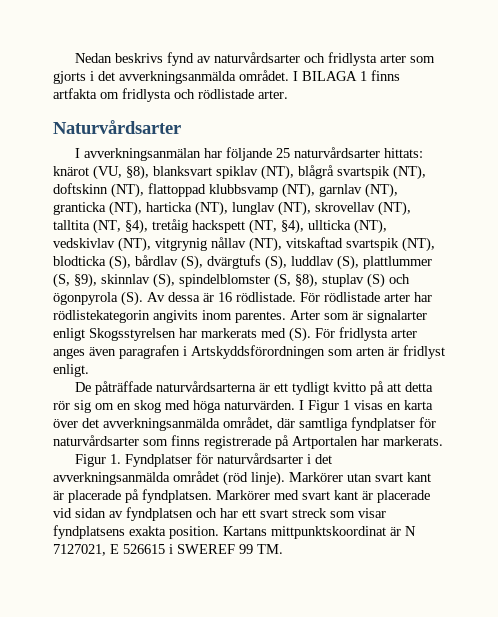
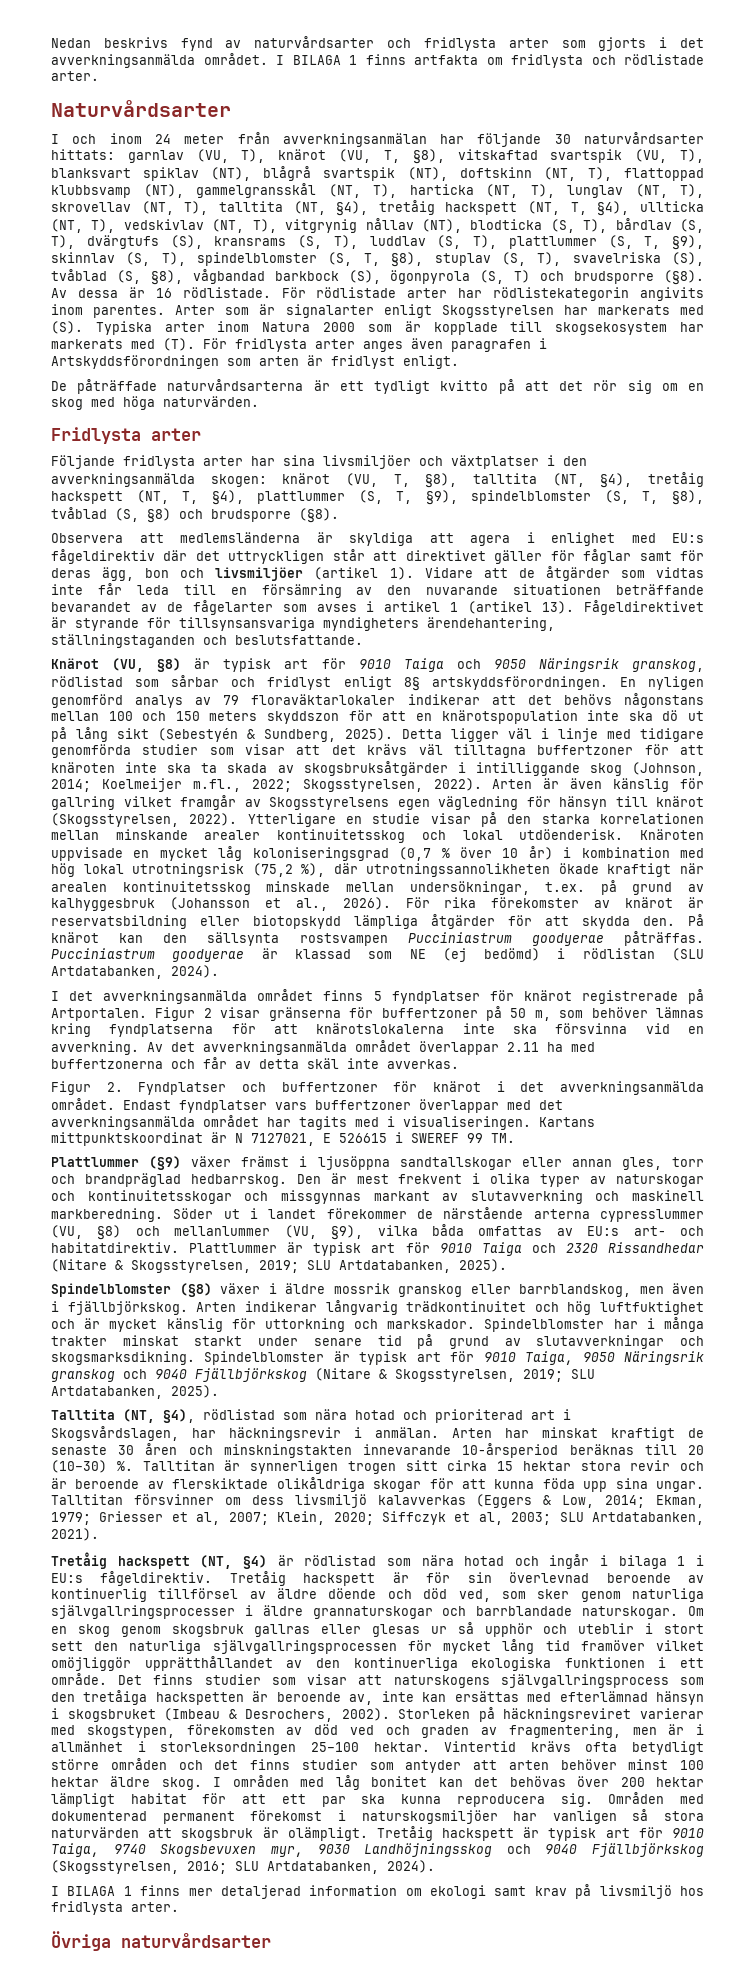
- I avverkningsanmälan har följande 25 naturvårdsarter hittats: knärot (VU, §8), blanksvart spiklav (NT), blågrå svartspik (NT), doftskinn (NT), flattoppad klubbsvamp (NT), garnlav (NT), granticka (NT), harticka (NT), lunglav (NT), skrovellav (NT), talltita (NT, §4), tretåig hackspett (NT, §4), ullticka (NT), vedskivlav (NT), vitgrynig nållav (NT), vitskaftad svartspik (NT), blodticka (S), bårdlav (S), dvärgtufs (S), luddlav (S), plattlummer (S, §9), skinnlav (S), spindelblomster (S, §8), stuplav (S) och ögonpyrola (S). Av dessa är 16 rödlistade.
+ I och inom 24 meter från avverkningsanmälan har följande 30 naturvårdsarter hittats: garnlav (VU, T), knärot (VU, T, §8), vitskaftad svartspik (VU, T), blanksvart spiklav (NT), blågrå svartspik (NT), doftskinn (NT, T), flattoppad klubbsvamp (NT), gammelgransskål (NT, T), harticka (NT, T), lunglav (NT, T), skrovellav (NT, T), talltita (NT, §4), tretåig hackspett (NT, T, §4), ullticka (NT, T), vedskivlav (NT, T), vitgrynig nållav (NT), blodticka (S, T), bårdlav (S, T), dvärgtufs (S), kransrams (S, T), luddlav (S, T), plattlummer (S, T, §9), skinnlav (S, T), spindelblomster (S, T, §8), stuplav (S, T), svavelriska (S), tvåblad (S, §8), vågbandad barkbock (S), ögonpyrola (S, T) och brudsporre (§8). Av dessa är 16 rödlistade.
- Arter som är signalarter enligt Skogsstyrelsen har markerats med (S). För fridlysta arter anges även paragrafen i Artskyddsförordningen som arten är fridlyst enligt.
+ Arter som är signalarter enligt Skogsstyrelsen har markerats med (S). Typiska arter inom Natura 2000 som är kopplade till skogsekosystem har markerats med (T). För fridlysta arter anges även paragrafen i Artskyddsförordningen som arten är fridlyst enligt.
- De påträffade naturvårdsarterna är ett tydligt kvitto på att detta rör sig om en skog med höga naturvärden. I Figur 1 visas en karta över det avverkningsanmälda området, där samtliga fyndplatser för naturvårdsarter som finns registrerade på Artportalen har markerats.
- Figur 1. Fyndplatser för naturvårdsarter i det avverkningsanmälda området (röd linje). Markörer utan svart kant är placerade på fyndplatsen. Markörer med svart kant är placerade vid sidan av fyndplatsen och har ett svart streck som visar fyndplatsens exakta position.
+ De påträffade naturvårdsarterna är ett tydligt kvitto på att det rör sig om en skog med höga naturvärden.
+ Fridlysta arter
+ Följande fridlysta arter har sina livsmiljöer och växtplatser i den avverkningsanmälda skogen: knärot (VU, T, §8), talltita (NT, §4), tretåig hackspett (NT, T, §4), plattlummer (S, T, §9), spindelblomster (S, T, §8), tvåblad (S, §8) och brudsporre (§8).
+ Observera att medlemsländerna är skyldiga att agera i enlighet med EU:s fågeldirektiv där det uttryckligen står att direktivet gäller för fåglar samt för deras ägg, bon och livsmiljöer (artikel 1). Vidare att de åtgärder som vidtas inte får leda till en försämring av den nuvarande situationen beträffande bevarandet av de fågelarter som avses i artikel 1 (artikel 13). Fågeldirektivet är styrande för tillsynsansvariga myndigheters ärendehantering, ställningstaganden och beslutsfattande.
+ Knärot (VU, §8) är typisk art för 9010 Taiga och 9050 Näringsrik granskog, rödlistad som sårbar och fridlyst enligt 8§ artskyddsförordningen. En nyligen genomförd analys av 79 floraväktarlokaler indikerar att det behövs någonstans mellan 100 och 150 meters skyddszon för att en knärotspopulation inte ska dö ut på lång sikt (Sebestyén & Sundberg, 2025). Detta ligger väl i linje med tidigare genomförda studier som visar att det krävs väl tilltagna buffertzoner för att knäroten inte ska ta skada av skogsbruksåtgärder i intilliggande skog (Johnson, 2014; Koelmeijer m.fl., 2022; Skogsstyrelsen, 2022). Arten är även känslig för gallring vilket framgår av Skogsstyrelsens egen vägledning för hänsyn till knärot (Skogsstyrelsen, 2022). Ytterligare en studie visar på den starka korrelationen mellan minskande arealer kontinuitetsskog och lokal utdöenderisk. Knäroten uppvisade en mycket låg koloniseringsgrad (0,7 % över 10 år) i kombination med hög lokal utrotningsrisk (75,2 %), där utrotningssannolikheten ökade kraftigt när arealen kontinuitetsskog minskade mellan undersökningar, t.ex. på grund av kalhyggesbruk (Johansson et al., 2026). För rika förekomster av knärot är reservatsbildning eller biotopskydd lämpliga åtgärder för att skydda den. På knärot kan den sällsynta rostsvampen Pucciniastrum goodyerae påträffas. Pucciniastrum goodyerae är klassad som NE (ej bedömd) i rödlistan (SLU Artdatabanken, 2024).
+ I det avverkningsanmälda området finns 5 fyndplatser för knärot registrerade på Artportalen. Figur 2 visar gränserna för buffertzoner på 50 m, som behöver lämnas kring fyndplatserna för att knärotslokalerna inte ska försvinna vid en avverkning. Av det avverkningsanmälda området överlappar 2.11 ha med buffertzonerna och får av detta skäl inte avverkas.
+ Figur 2. Fyndplatser och buffertzoner för knärot i det avverkningsanmälda området. Endast fyndplatser vars buffertzoner överlappar med det avverkningsanmälda området har tagits med i visualiseringen.
+ Plattlummer (§9) växer främst i ljusöppna sandtallskogar eller annan gles, torr och brandpräglad hedbarrskog. Den är mest frekvent i olika typer av naturskogar och kontinuitetsskogar och missgynnas markant av slutavverkning och maskinell markberedning. Söder ut i landet förekommer de närstående arterna cypresslummer (VU, §8) och mellanlummer (VU, §9), vilka båda omfattas av EU:s art- och habitatdirektiv. Plattlummer är typisk art för 9010 Taiga och 2320 Rissandhedar (Nitare & Skogsstyrelsen, 2019; SLU Artdatabanken, 2025).
+ Spindelblomster (§8) växer i äldre mossrik granskog eller barrblandskog, men även i fjällbjörkskog. Arten indikerar långvarig trädkontinuitet och hög luftfuktighet och är mycket känslig för uttorkning och markskador. Spindelblomster har i många trakter minskat starkt under senare tid på grund av slutavverkningar och skogsmarksdikning. Spindelblomster är typisk art för 9010 Taiga, 9050 Näringsrik granskog och 9040 Fjällbjörkskog (Nitare & Skogsstyrelsen, 2019; SLU Artdatabanken, 2025).
+ Talltita (NT, §4), rödlistad som nära hotad och prioriterad art i Skogsvårdslagen, har häckningsrevir i anmälan. Arten har minskat kraftigt de senaste 30 åren och minskningstakten innevarande 10-årsperiod beräknas till 20 (10–30) %. Talltitan är synnerligen trogen sitt cirka 15 hektar stora revir och är beroende av flerskiktade olikåldriga skogar för att kunna föda upp sina ungar. Talltitan försvinner om dess livsmiljö kalavverkas (Eggers & Low, 2014; Ekman, 1979; Griesser et al, 2007; Klein, 2020; Siffczyk et al, 2003; SLU Artdatabanken, 2021).
+ Tretåig hackspett (NT, §4) är rödlistad som nära hotad och ingår i bilaga 1 i EU:s fågeldirektiv. Tretåig hackspett är för sin överlevnad beroende av kontinuerlig tillförsel av äldre döende och död ved, som sker genom naturliga självgallringsprocesser i äldre grannaturskogar och barrblandade naturskogar. Om en skog genom skogsbruk gallras eller glesas ur så upphör och uteblir i stort sett den naturliga självgallringsprocessen för mycket lång tid framöver vilket omöjliggör upprätthållandet av den kontinuerliga ekologiska funktionen i ett område. Det finns studier som visar att naturskogens självgallringsprocess som den tretåiga hackspetten är beroende av, inte kan ersättas med efterlämnad hänsyn i skogsbruket (Imbeau & Desrochers, 2002). Storleken på häckningsreviret varierar med skogstypen, förekomsten av död ved och graden av fragmentering, men är i allmänhet i storleksordningen 25–100 hektar. Vintertid krävs ofta betydligt större områden och det finns studier som antyder att arten behöver minst 100 hektar äldre skog. I områden med låg bonitet kan det behövas över 200 hektar lämpligt habitat för att ett par ska kunna reproducera sig. Områden med dokumenterad permanent förekomst i naturskogsmiljöer har vanligen så stora naturvärden att skogsbruk är olämpligt. Tretåig hackspett är typisk art för 9010 Taiga, 9740 Skogsbevuxen myr, 9030 Landhöjningsskog och 9040 Fjällbjörkskog (Skogsstyrelsen, 2016; SLU Artdatabanken, 2024).
+ I BILAGA 1 finns mer detaljerad information om ekologi samt krav på livsmiljö hos fridlysta arter.
+ Övriga naturvårdsarter

